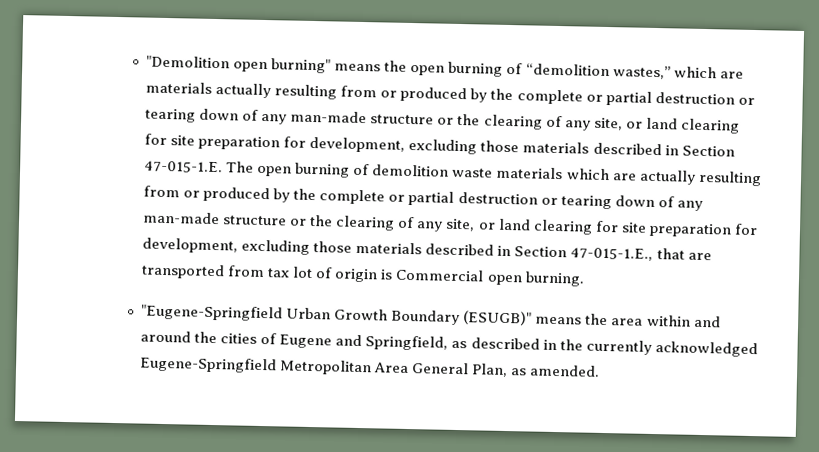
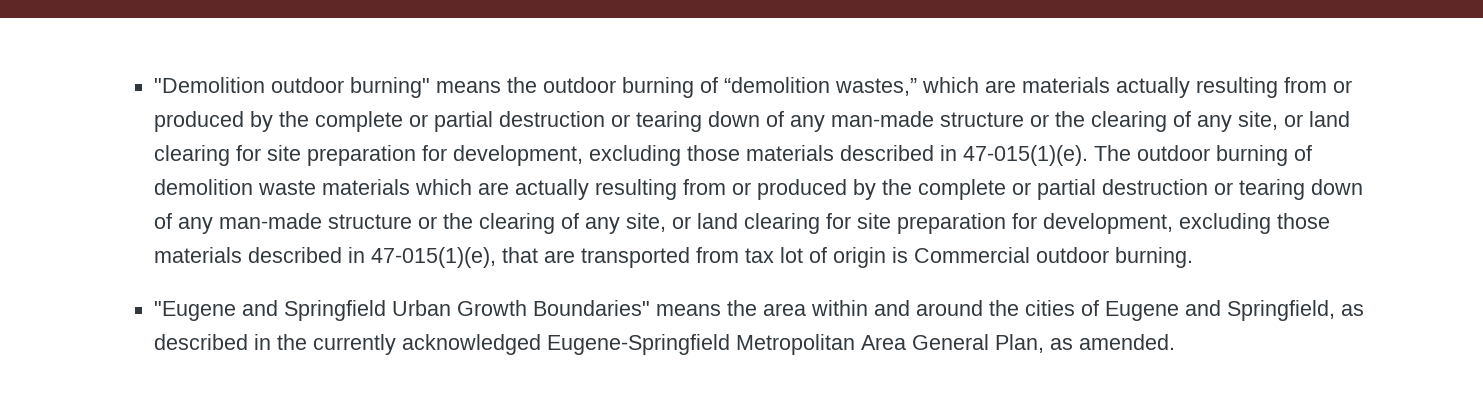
- "Demolition open burning" means the open burning of “demolition wastes,” which are materials actually resulting from or produced by the complete or partial destruction or tearing down of any man-made structure or the clearing of any site, or land clearing for site preparation for development, excluding those materials described in Section 47-015-1.E. The open burning of demolition waste materials which are actually resulting from or produced by the complete or partial destruction or tearing down of any man-made structure or the clearing of any site, or land clearing for site preparation for development, excluding those materials described in Section 47-015-1.E., that are transported from tax lot of origin is Commercial open burning.
+ "Demolition outdoor burning" means the outdoor burning of “demolition wastes,” which are materials actually resulting from or produced by the complete or partial destruction or tearing down of any man-made structure or the clearing of any site, or land clearing for site preparation for development, excluding those materials described in 47-015(1)(e). The outdoor burning of demolition waste materials which are actually resulting from or produced by the complete or partial destruction or tearing down of any man-made structure or the clearing of any site, or land clearing for site preparation for development, excluding those materials described in 47-015(1)(e), that are transported from tax lot of origin is Commercial outdoor burning.
- "Eugene-Springfield Urban Growth Boundary (ESUGB)" means the area within and around the cities of Eugene and Springfield, as described in the currently acknowledged Eugene-Springfield Metropolitan Area General Plan, as amended.
+ "Eugene and Springfield Urban Growth Boundaries" means the area within and around the cities of Eugene and Springfield, as described in the currently acknowledged Eugene-Springfield Metropolitan Area General Plan, as amended.

